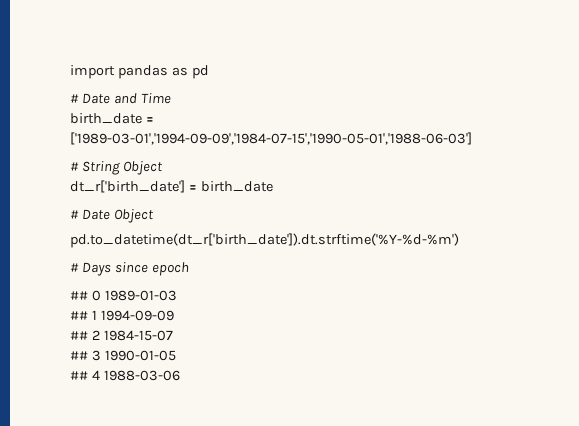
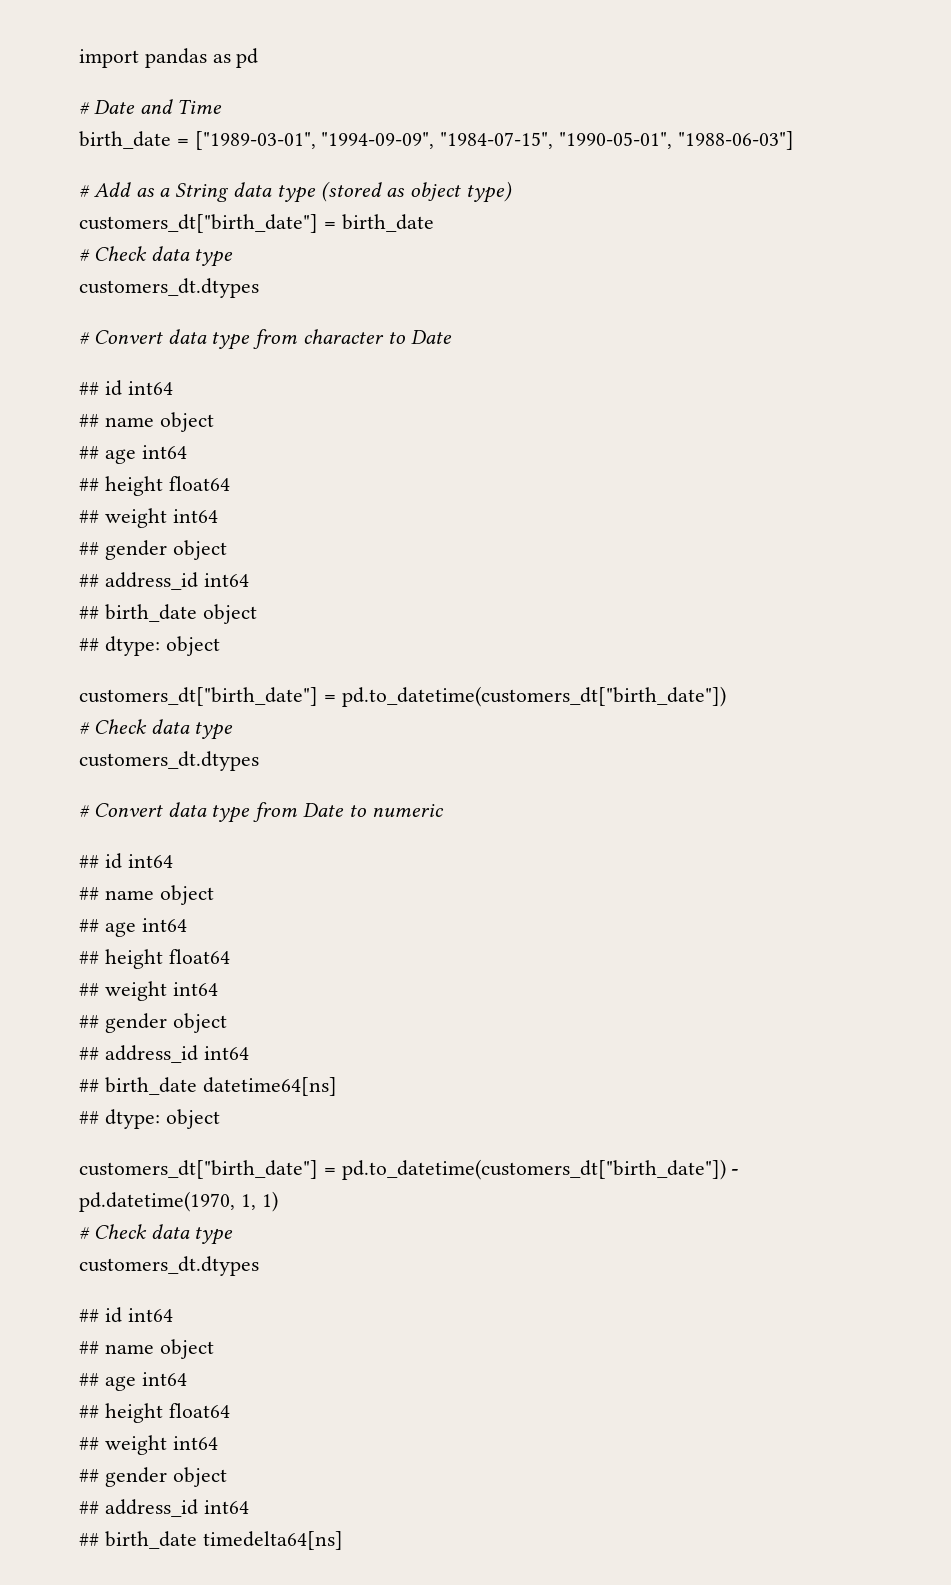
- birth_date = ['1989-03-01','1994-09-09','1984-07-15','1990-05-01','1988-06-03']
- # String Object
- dt_r['birth_date'] = birth_date
- # Date Object
- pd.to_datetime(dt_r['birth_date']).dt.strftime('%Y-%d-%m')
- # Days since epoch
- ## 0 1989-01-03
- ## 1 1994-09-09
- ## 2 1984-15-07
- ## 3 1990-01-05
- ## 4 1988-03-06
+ birth_date = ["1989-03-01", "1994-09-09", "1984-07-15", "1990-05-01", "1988-06-03"]
+ # Add as a String data type (stored as object type)
+ customers_dt["birth_date"] = birth_date
+ # Check data type
+ customers_dt.dtypes
+ # Convert data type from character to Date
+ ## id int64
+ ## name object
+ ## age int64
+ ## height float64
+ ## weight int64
+ ## gender object
+ ## address_id int64
+ ## birth_date object
+ ## dtype: object
+ customers_dt["birth_date"] = pd.to_datetime(customers_dt["birth_date"])
+ # Check data type
+ customers_dt.dtypes
+ # Convert data type from Date to numeric
+ ## id int64
+ ## name object
+ ## age int64
+ ## height float64
+ ## weight int64
+ ## gender object
+ ## address_id int64
+ ## birth_date datetime64[ns]
+ ## dtype: object
+ customers_dt["birth_date"] = pd.to_datetime(customers_dt["birth_date"]) - pd.datetime(1970, 1, 1)
+ # Check data type
+ customers_dt.dtypes
+ ## id int64
+ ## name object
+ ## age int64
+ ## height float64
+ ## weight int64
+ ## gender object
+ ## address_id int64
+ ## birth_date timedelta64[ns]

